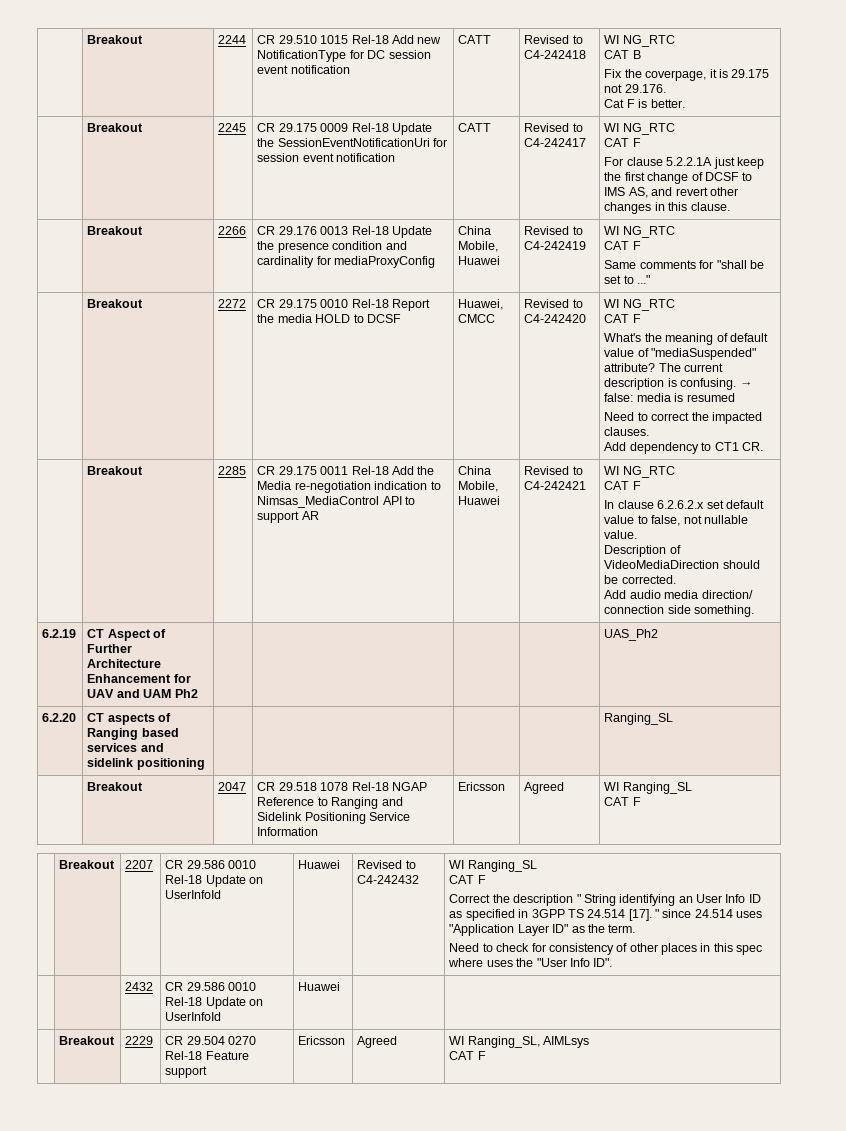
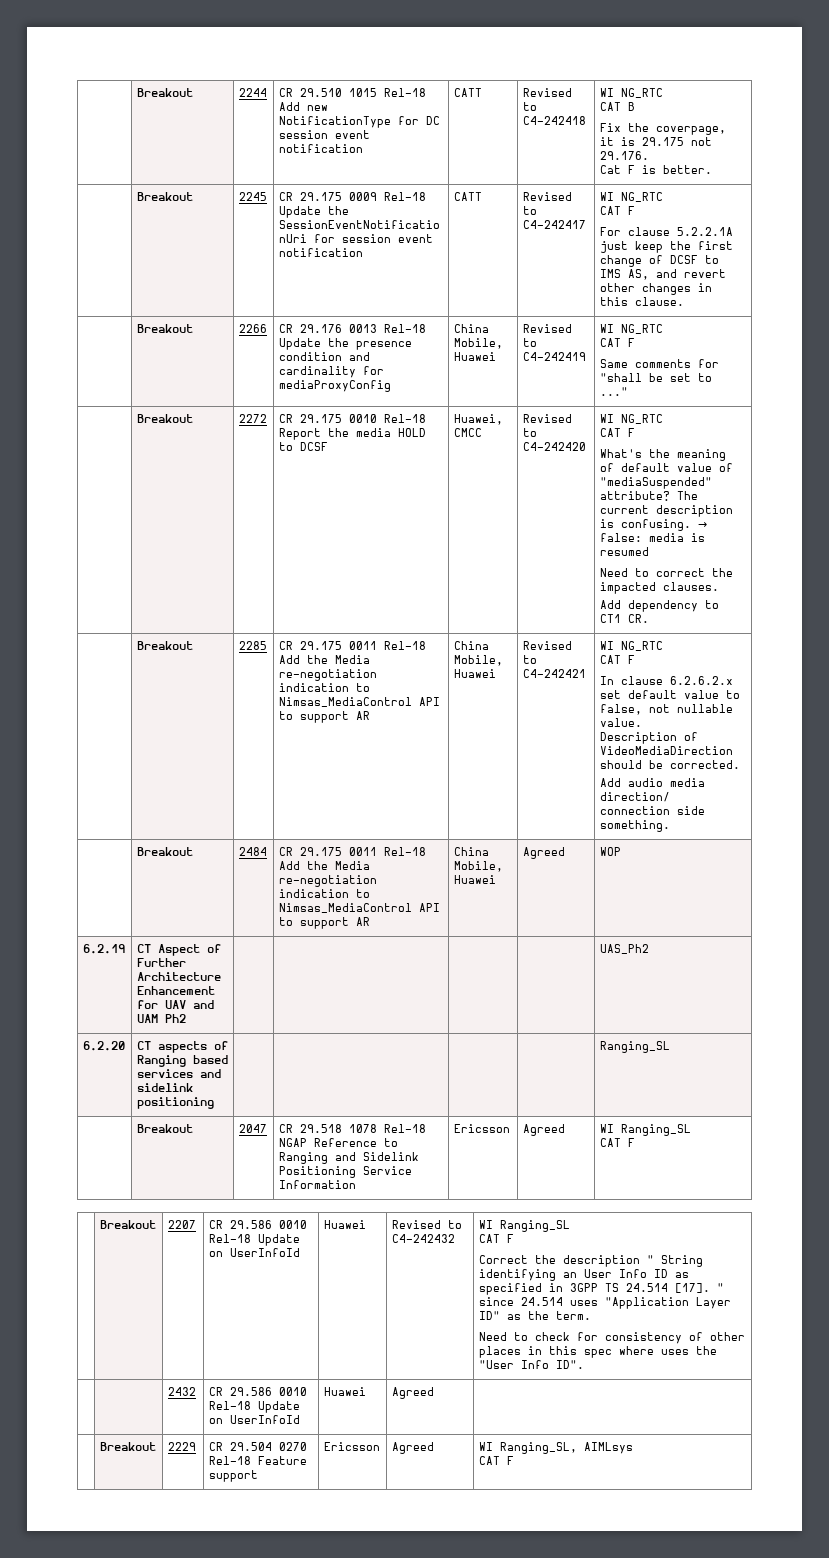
+ | Breakout | 2484 | CR 29.175 0011 Rel-18 Add the Media re-negotiation indication to Nimsas_MediaControl API to support AR | China Mobile, Huawei | Agreed | WOP
- | | 2432 | CR 29.586 0010 Rel-18 Update on UserInfoId | Huawei | |
+ | | 2432 | CR 29.586 0010 Rel-18 Update on UserInfoId | Huawei | Agreed |

